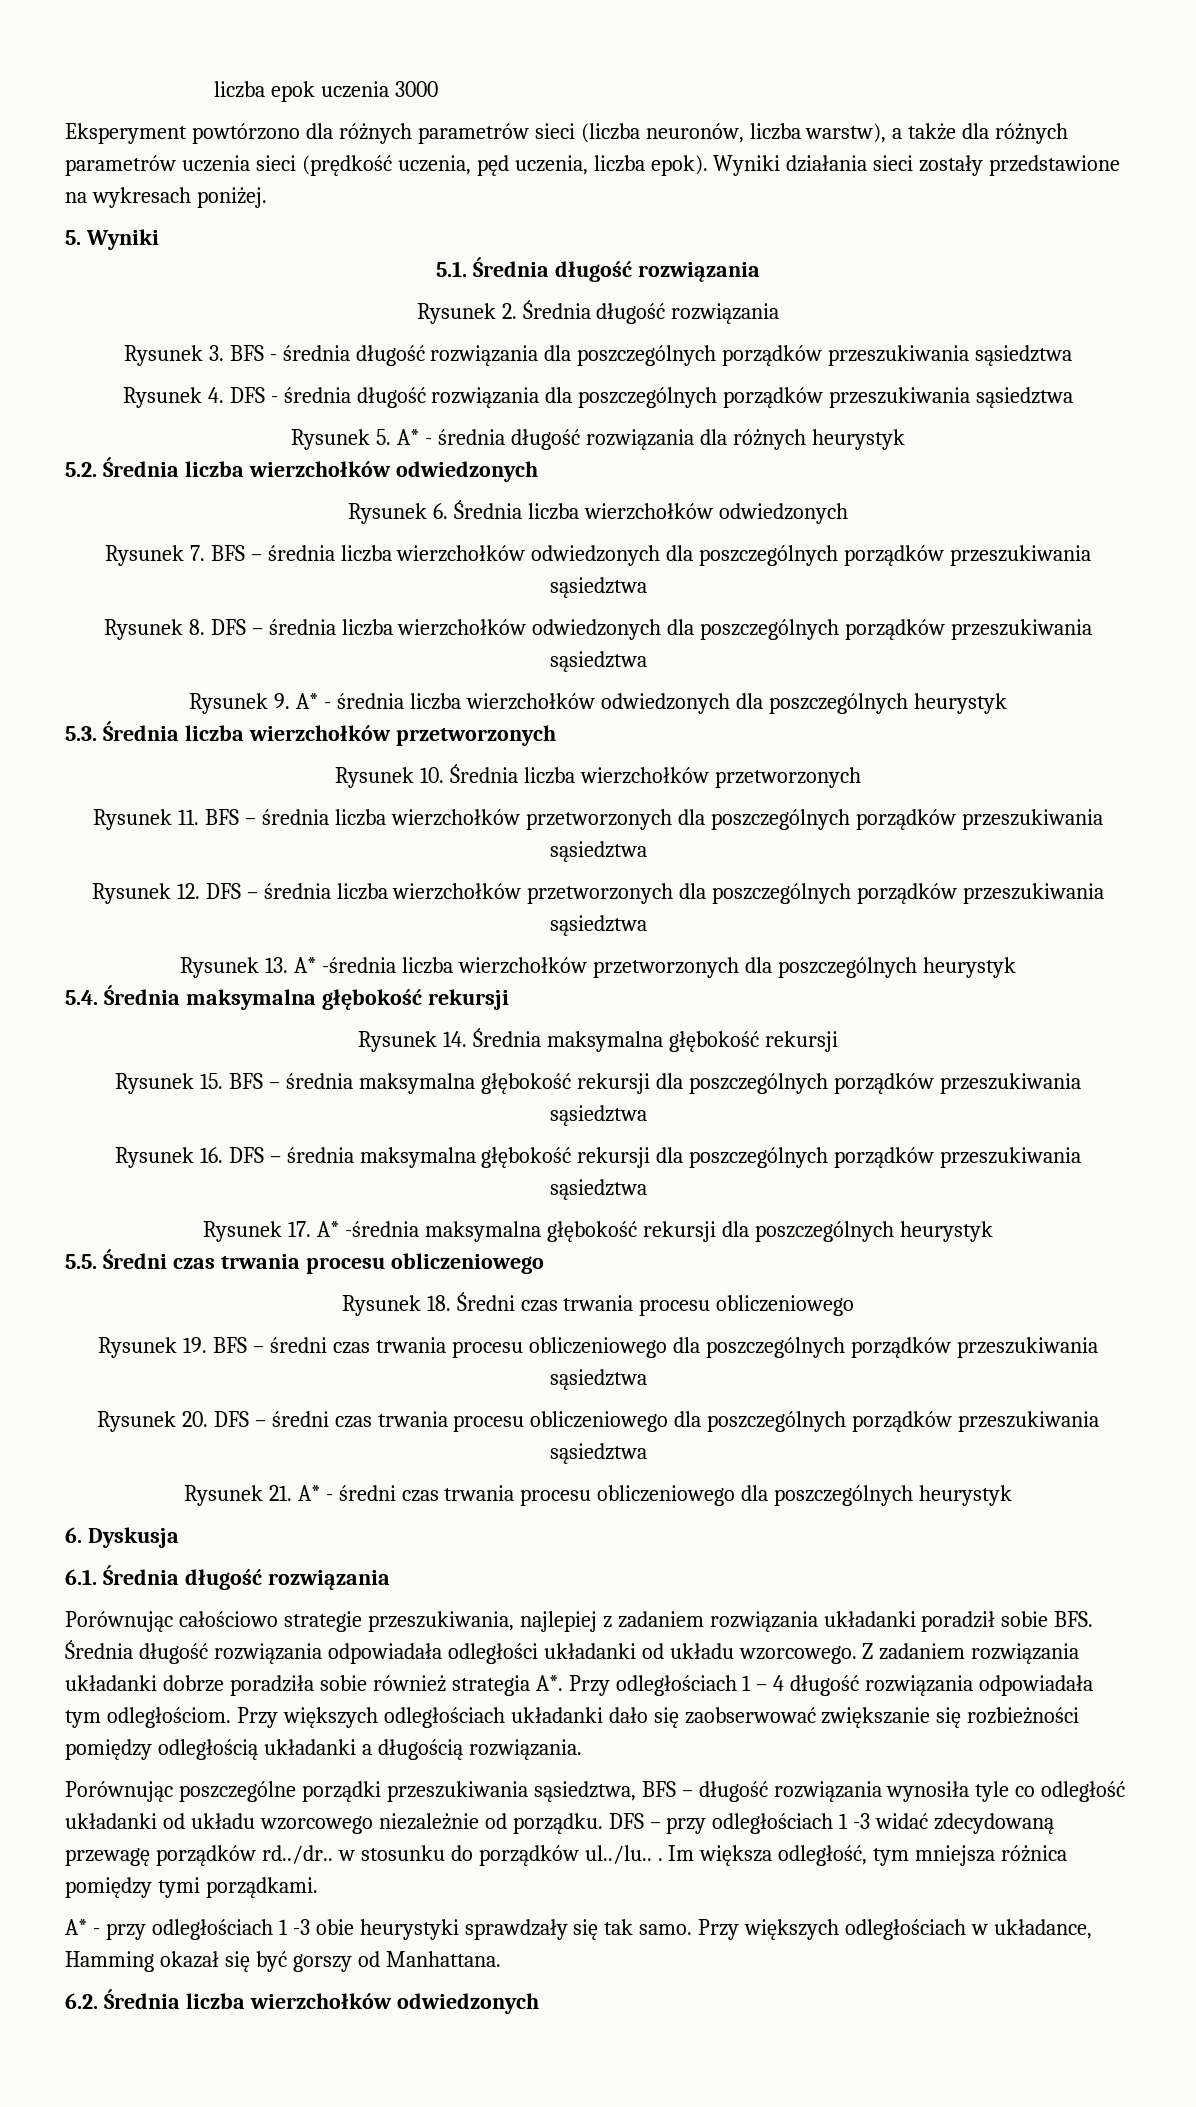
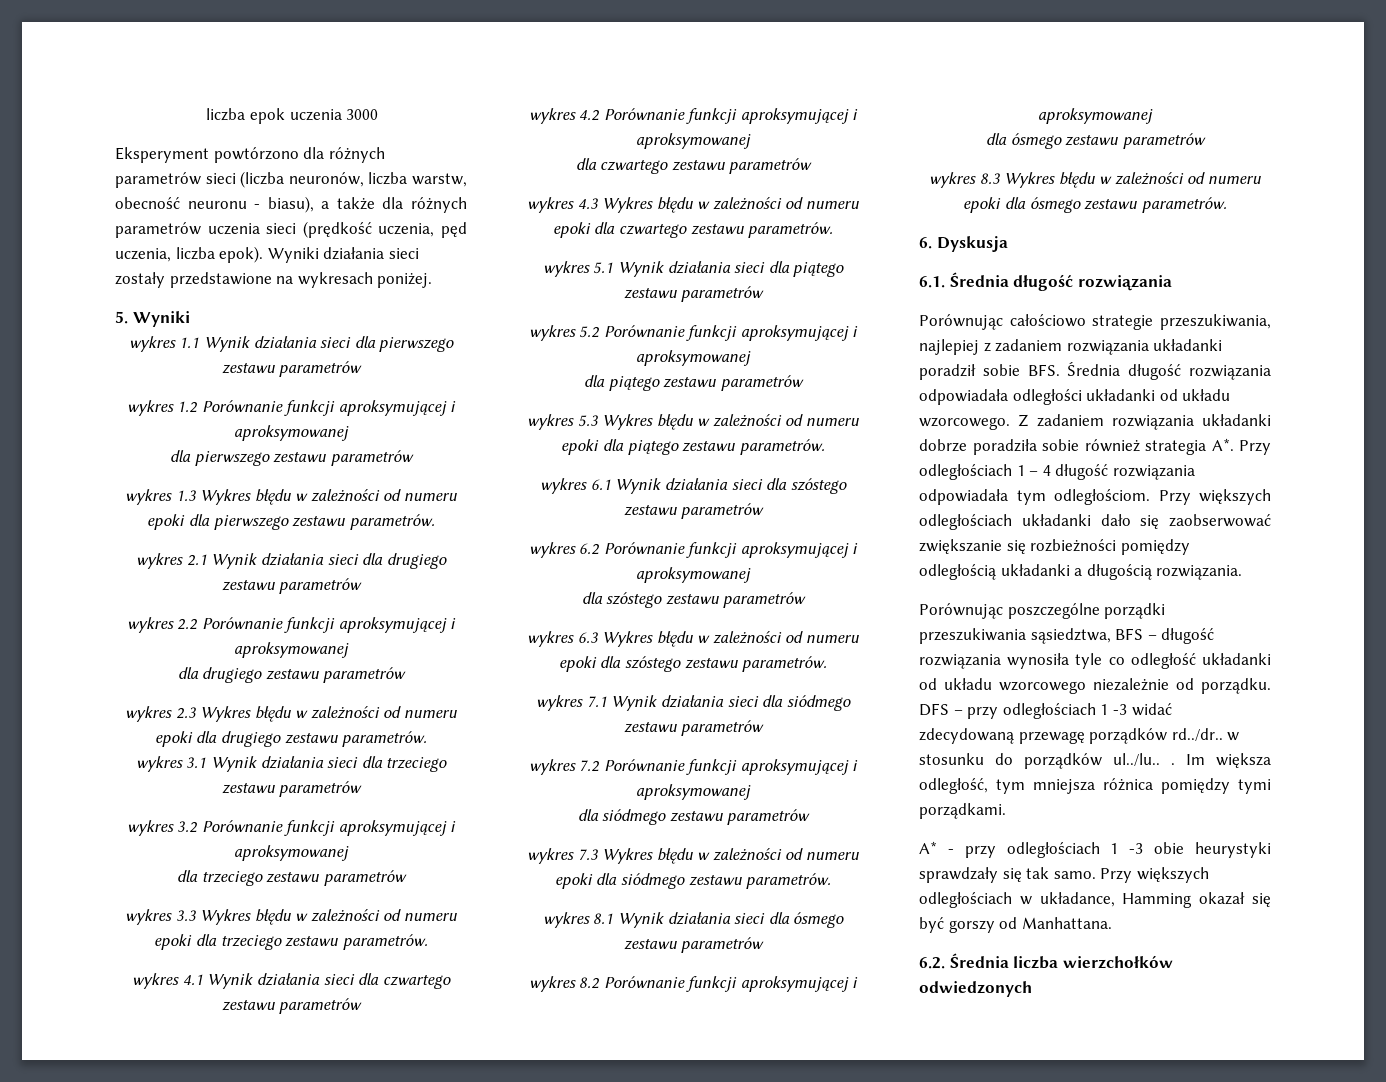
- Eksperyment powtórzono dla różnych parametrów sieci (liczba neuronów, liczba warstw), a także dla różnych parametrów uczenia sieci (prędkość uczenia, pęd uczenia, liczba epok).
+ Eksperyment powtórzono dla różnych parametrów sieci (liczba neuronów, liczba warstw, obecność neuronu - biasu), a także dla różnych parametrów uczenia sieci (prędkość uczenia, pęd uczenia, liczba epok).
- 5.1. Średnia długość rozwiązania
- Rysunek 2. Średnia długość rozwiązania
- Rysunek 3. BFS - średnia długość rozwiązania dla poszczególnych porządków przeszukiwania sąsiedztwa
- Rysunek 4. DFS - średnia długość rozwiązania dla poszczególnych porządków przeszukiwania sąsiedztwa
- Rysunek 5. A* - średnia długość rozwiązania dla różnych heurystyk
- 5.2. Średnia liczba wierzchołków odwiedzonych
- Rysunek 6. Średnia liczba wierzchołków odwiedzonych
- Rysunek 7. BFS – średnia liczba wierzchołków odwiedzonych dla poszczególnych porządków przeszukiwania sąsiedztwa
- Rysunek 8. DFS – średnia liczba wierzchołków odwiedzonych dla poszczególnych porządków przeszukiwania sąsiedztwa
- Rysunek 9. A* - średnia liczba wierzchołków odwiedzonych dla poszczególnych heurystyk
- 5.3. Średnia liczba wierzchołków przetworzonych
- Rysunek 10. Średnia liczba wierzchołków przetworzonych
- Rysunek 11. BFS – średnia liczba wierzchołków przetworzonych dla poszczególnych porządków przeszukiwania sąsiedztwa
- Rysunek 12. DFS – średnia liczba wierzchołków przetworzonych dla poszczególnych porządków przeszukiwania sąsiedztwa
- Rysunek 13. A* -średnia liczba wierzchołków przetworzonych dla poszczególnych heurystyk
- 5.4. Średnia maksymalna głębokość rekursji
- Rysunek 14. Średnia maksymalna głębokość rekursji
- Rysunek 15. BFS – średnia maksymalna głębokość rekursji dla poszczególnych porządków przeszukiwania sąsiedztwa
- Rysunek 16. DFS – średnia maksymalna głębokość rekursji dla poszczególnych porządków przeszukiwania sąsiedztwa
- Rysunek 17. A* -średnia maksymalna głębokość rekursji dla poszczególnych heurystyk
- 5.5. Średni czas trwania procesu obliczeniowego
- Rysunek 18. Średni czas trwania procesu obliczeniowego
- Rysunek 19. BFS – średni czas trwania procesu obliczeniowego dla poszczególnych porządków przeszukiwania sąsiedztwa
- Rysunek 20. DFS – średni czas trwania procesu obliczeniowego dla poszczególnych porządków przeszukiwania sąsiedztwa
- Rysunek 21. A* - średni czas trwania procesu obliczeniowego dla poszczególnych heurystyk
+ wykres 1.1 Wynik działania sieci dla pierwszego zestawu parametrów
+ wykres 1.2 Porównanie funkcji aproksymującej i aproksymowanej
+ dla pierwszego zestawu parametrów
+ wykres 1.3 Wykres błędu w zależności od numeru epoki dla pierwszego zestawu parametrów.
+ wykres 2.1 Wynik działania sieci dla drugiego zestawu parametrów
+ wykres 2.2 Porównanie funkcji aproksymującej i aproksymowanej
+ dla drugiego zestawu parametrów
+ wykres 2.3 Wykres błędu w zależności od numeru epoki dla drugiego zestawu parametrów.
+ wykres 3.1 Wynik działania sieci dla trzeciego zestawu parametrów
+ wykres 3.2 Porównanie funkcji aproksymującej i aproksymowanej
+ dla trzeciego zestawu parametrów
+ wykres 3.3 Wykres błędu w zależności od numeru epoki dla trzeciego zestawu parametrów.
+ wykres 4.1 Wynik działania sieci dla czwartego zestawu parametrów
+ wykres 4.2 Porównanie funkcji aproksymującej i aproksymowanej
+ dla czwartego zestawu parametrów
+ wykres 4.3 Wykres błędu w zależności od numeru epoki dla czwartego zestawu parametrów.
+ wykres 5.1 Wynik działania sieci dla piątego zestawu parametrów
+ wykres 5.2 Porównanie funkcji aproksymującej i aproksymowanej
+ dla piątego zestawu parametrów
+ wykres 5.3 Wykres błędu w zależności od numeru epoki dla piątego zestawu parametrów.
+ wykres 6.1 Wynik działania sieci dla szóstego zestawu parametrów
+ wykres 6.2 Porównanie funkcji aproksymującej i aproksymowanej
+ dla szóstego zestawu parametrów
+ wykres 6.3 Wykres błędu w zależności od numeru epoki dla szóstego zestawu parametrów.
+ wykres 7.1 Wynik działania sieci dla siódmego zestawu parametrów
+ wykres 7.2 Porównanie funkcji aproksymującej i aproksymowanej
+ dla siódmego zestawu parametrów
+ wykres 7.3 Wykres błędu w zależności od numeru epoki dla siódmego zestawu parametrów.
+ wykres 8.1 Wynik działania sieci dla ósmego zestawu parametrów
+ wykres 8.2 Porównanie funkcji aproksymującej i aproksymowanej
+ dla ósmego zestawu parametrów
+ wykres 8.3 Wykres błędu w zależności od numeru epoki dla ósmego zestawu parametrów.

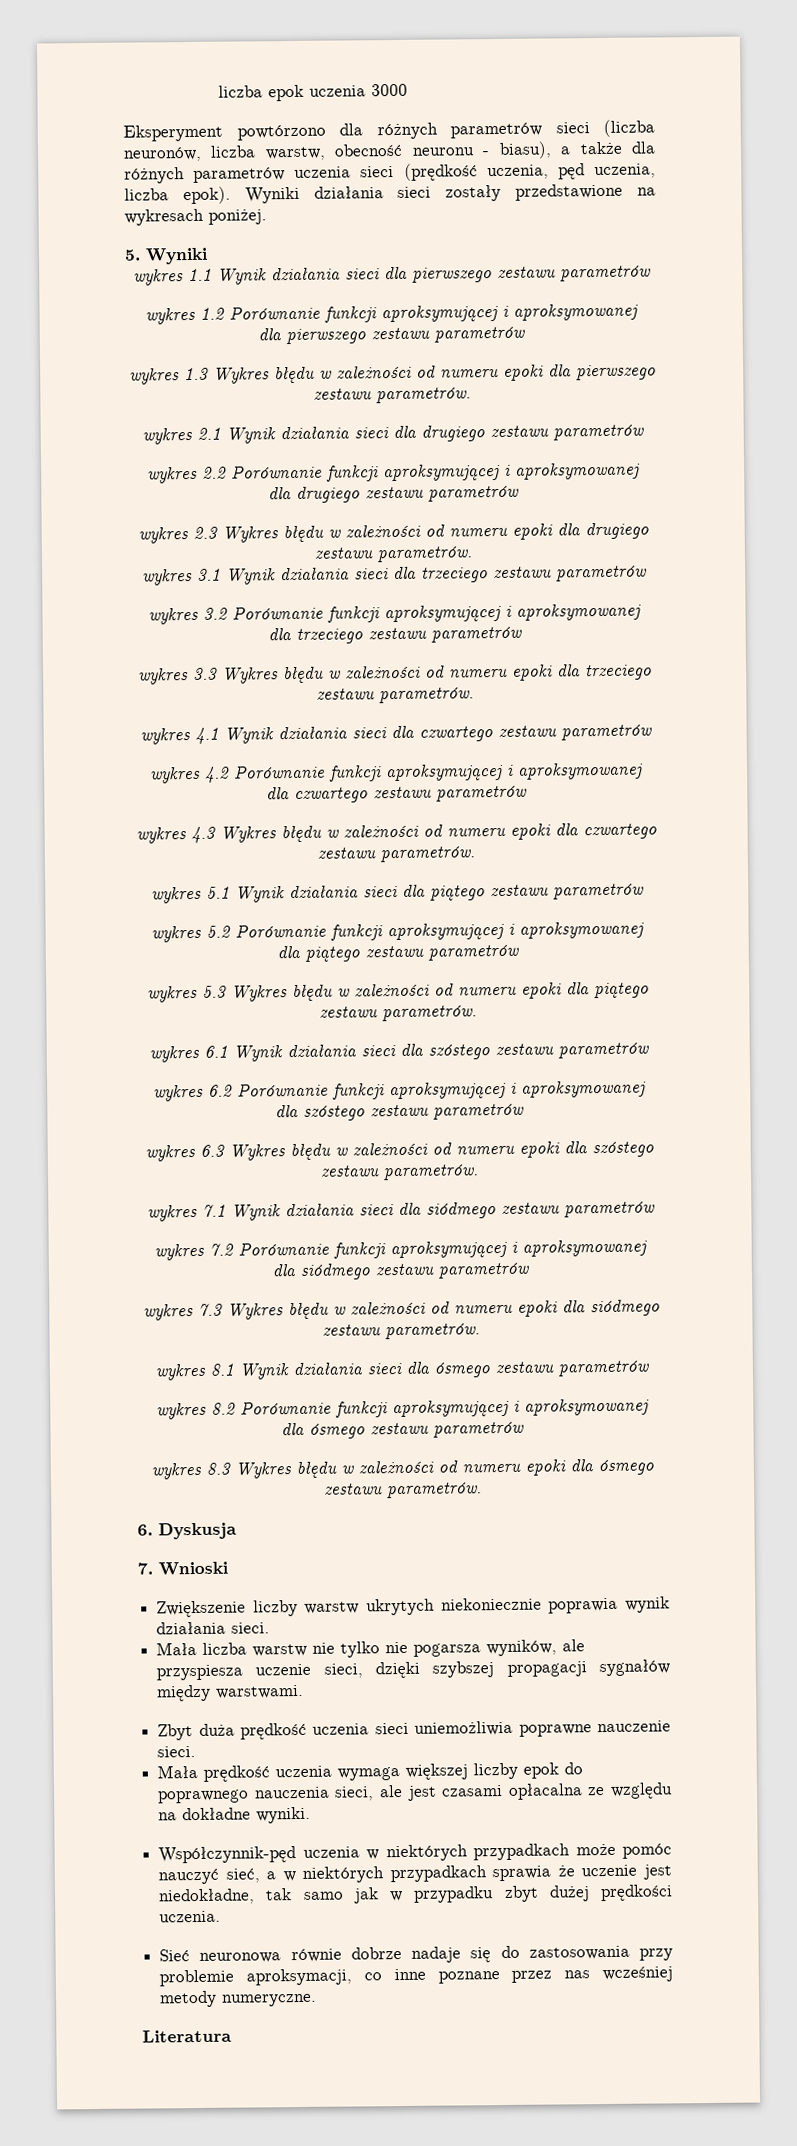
- 6.1. Średnia długość rozwiązania
- Porównując całościowo strategie przeszukiwania, najlepiej z zadaniem rozwiązania układanki poradził sobie BFS. Średnia długość rozwiązania odpowiadała odległości układanki od układu wzorcowego. Z zadaniem rozwiązania układanki dobrze poradziła sobie również strategia A*. Przy odległościach 1 – 4 długość rozwiązania odpowiadała tym odległościom. Przy większych odległościach układanki dało się zaobserwować zwiększanie się rozbieżności pomiędzy odległością układanki a długością rozwiązania.
- Porównując poszczególne porządki przeszukiwania sąsiedztwa, BFS – długość rozwiązania wynosiła tyle co odległość układanki od układu wzorcowego niezależnie od porządku. DFS – przy odległościach 1 -3 widać zdecydowaną przewagę porządków rd../dr.. w stosunku do porządków ul../lu.. . Im większa odległość, tym mniejsza różnica pomiędzy tymi porządkami.
- A* - przy odległościach 1 -3 obie heurystyki sprawdzały się tak samo. Przy większych odległościach w układance, Hamming okazał się być gorszy od Manhattana.
- 6.2. Średnia liczba wierzchołków odwiedzonych
+ 7. Wnioski
+ Zwiększenie liczby warstw ukrytych niekoniecznie poprawia wynik działania sieci.
+ Mała liczba warstw nie tylko nie pogarsza wyników, ale przyspiesza uczenie sieci, dzięki szybszej propagacji sygnałów między warstwami.
+ Zbyt duża prędkość uczenia sieci uniemożliwia poprawne nauczenie sieci.
+ Mała prędkość uczenia wymaga większej liczby epok do poprawnego nauczenia sieci, ale jest czasami opłacalna ze względu na dokładne wyniki.
+ Współczynnik-pęd uczenia w niektórych przypadkach może pomóc nauczyć sieć, a w niektórych przypadkach sprawia że uczenie jest niedokładne, tak samo jak w przypadku zbyt dużej prędkości uczenia.
+ Sieć neuronowa równie dobrze nadaje się do zastosowania przy problemie aproksymacji, co inne poznane przez nas wcześniej metody numeryczne.
+ Literatura

